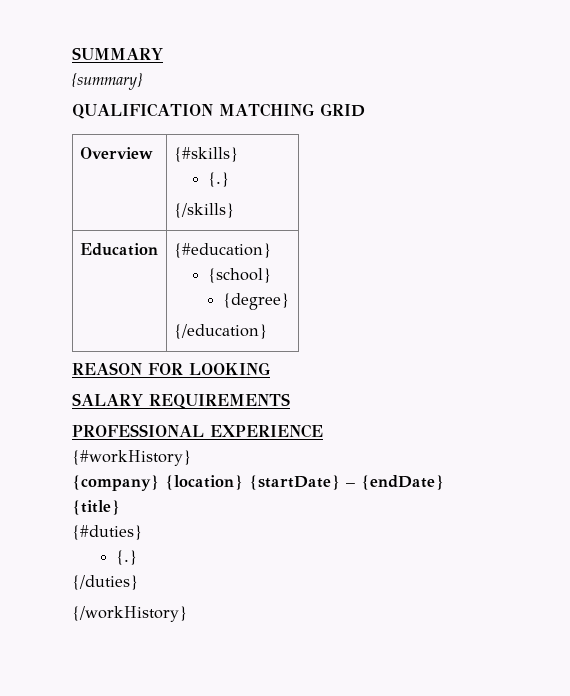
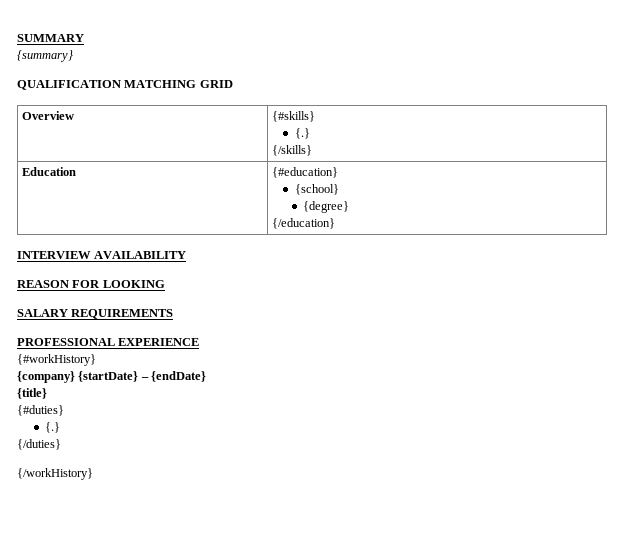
+ INTERVIEW AVAILABILITY
- {company} {location} {startDate} – {endDate}
+ {company} {startDate} – {endDate}

